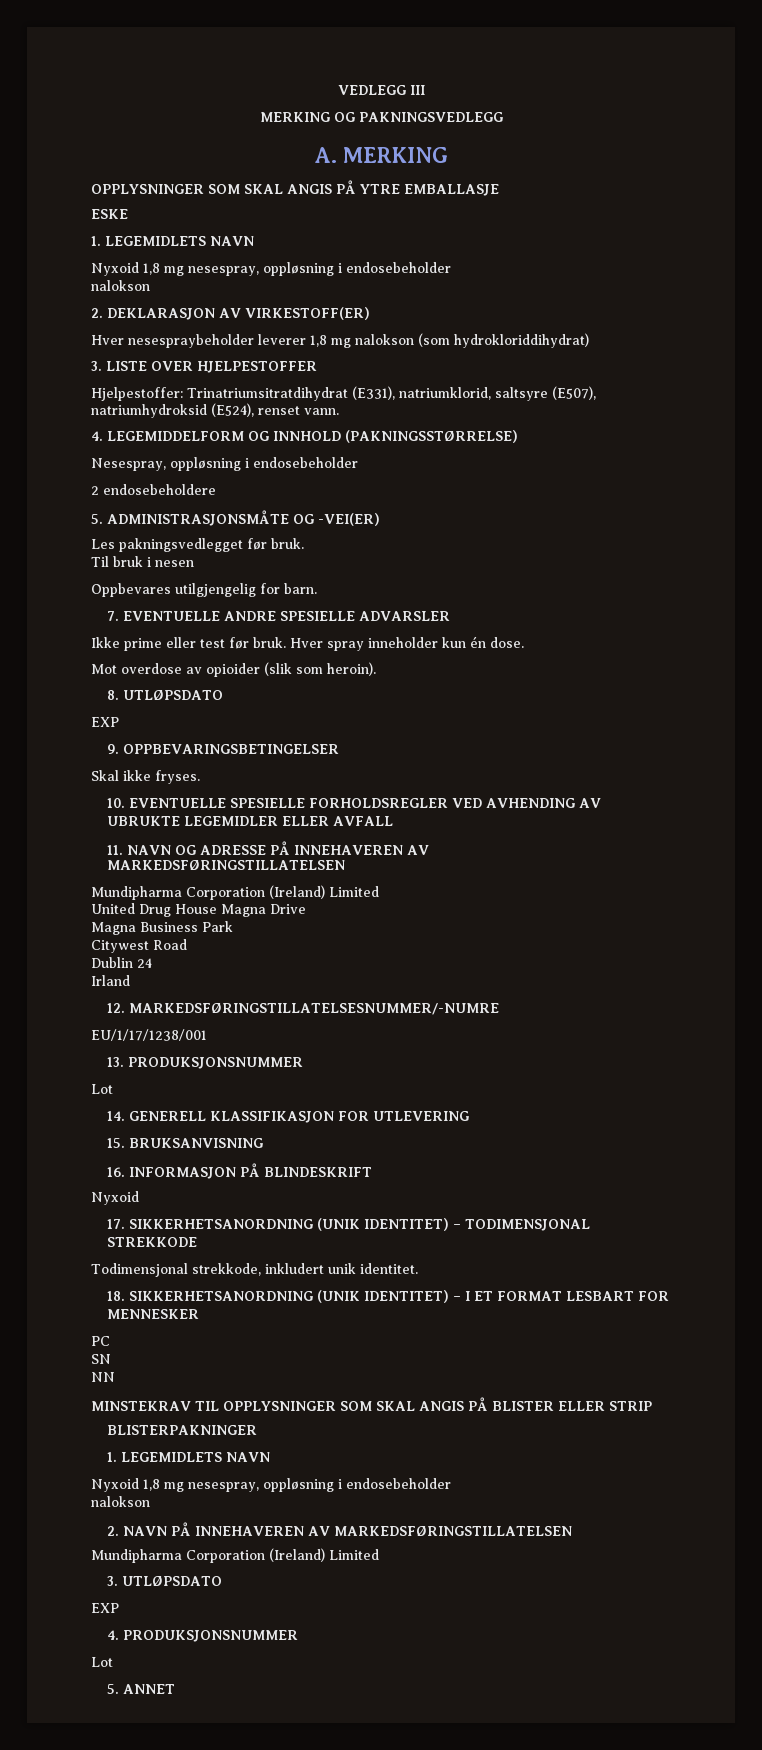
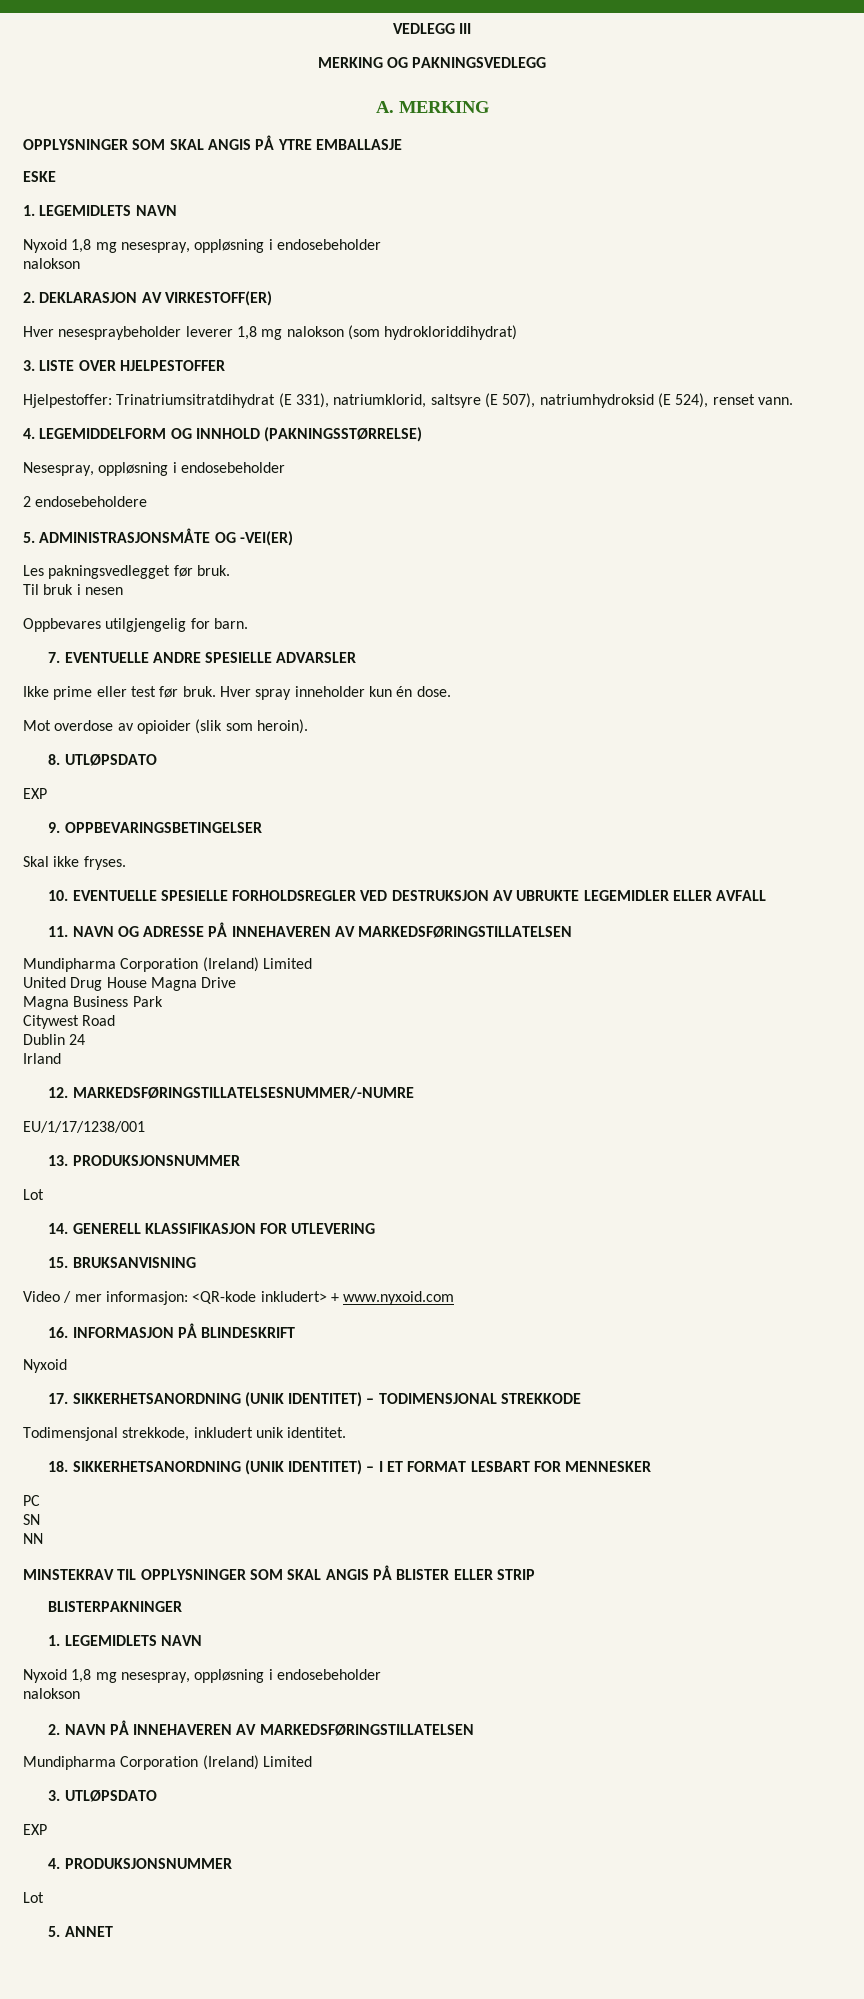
- Hjelpestoffer: Trinatriumsitratdihydrat (E331), natriumklorid, saltsyre (E507), natriumhydroksid (E524), renset vann.
+ Hjelpestoffer: Trinatriumsitratdihydrat (E 331), natriumklorid, saltsyre (E 507), natriumhydroksid (E 524), renset vann.
- 10. EVENTUELLE SPESIELLE FORHOLDSREGLER VED AVHENDING AV UBRUKTE LEGEMIDLER ELLER AVFALL
+ 10. EVENTUELLE SPESIELLE FORHOLDSREGLER VED DESTRUKSJON AV UBRUKTE LEGEMIDLER ELLER AVFALL
+ Video / mer informasjon: <QR-kode inkludert> + www.nyxoid.com

